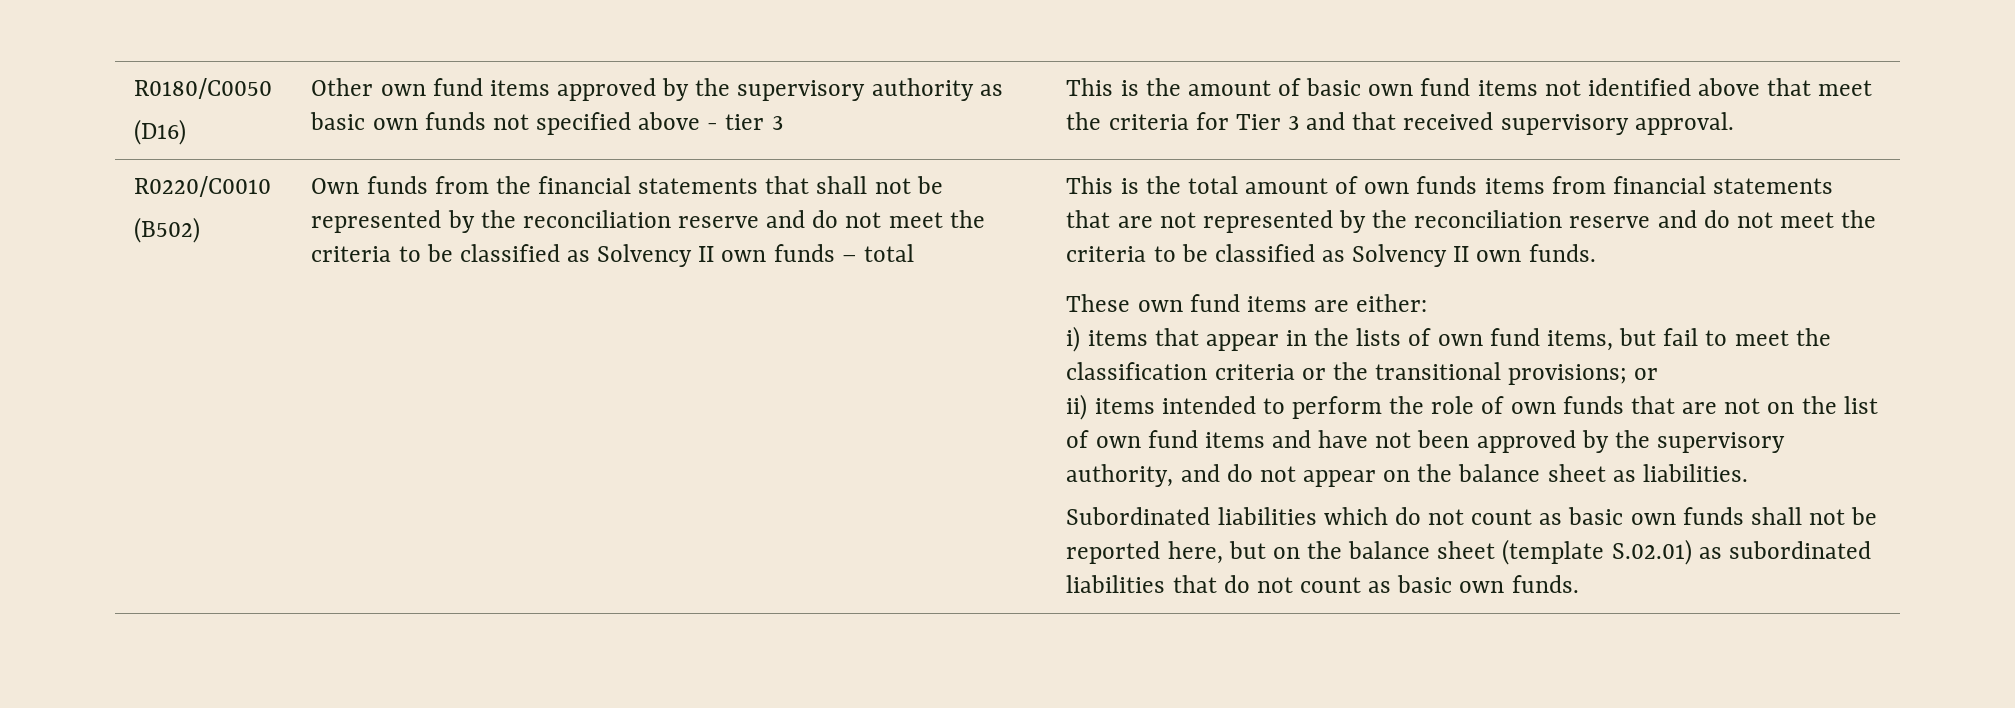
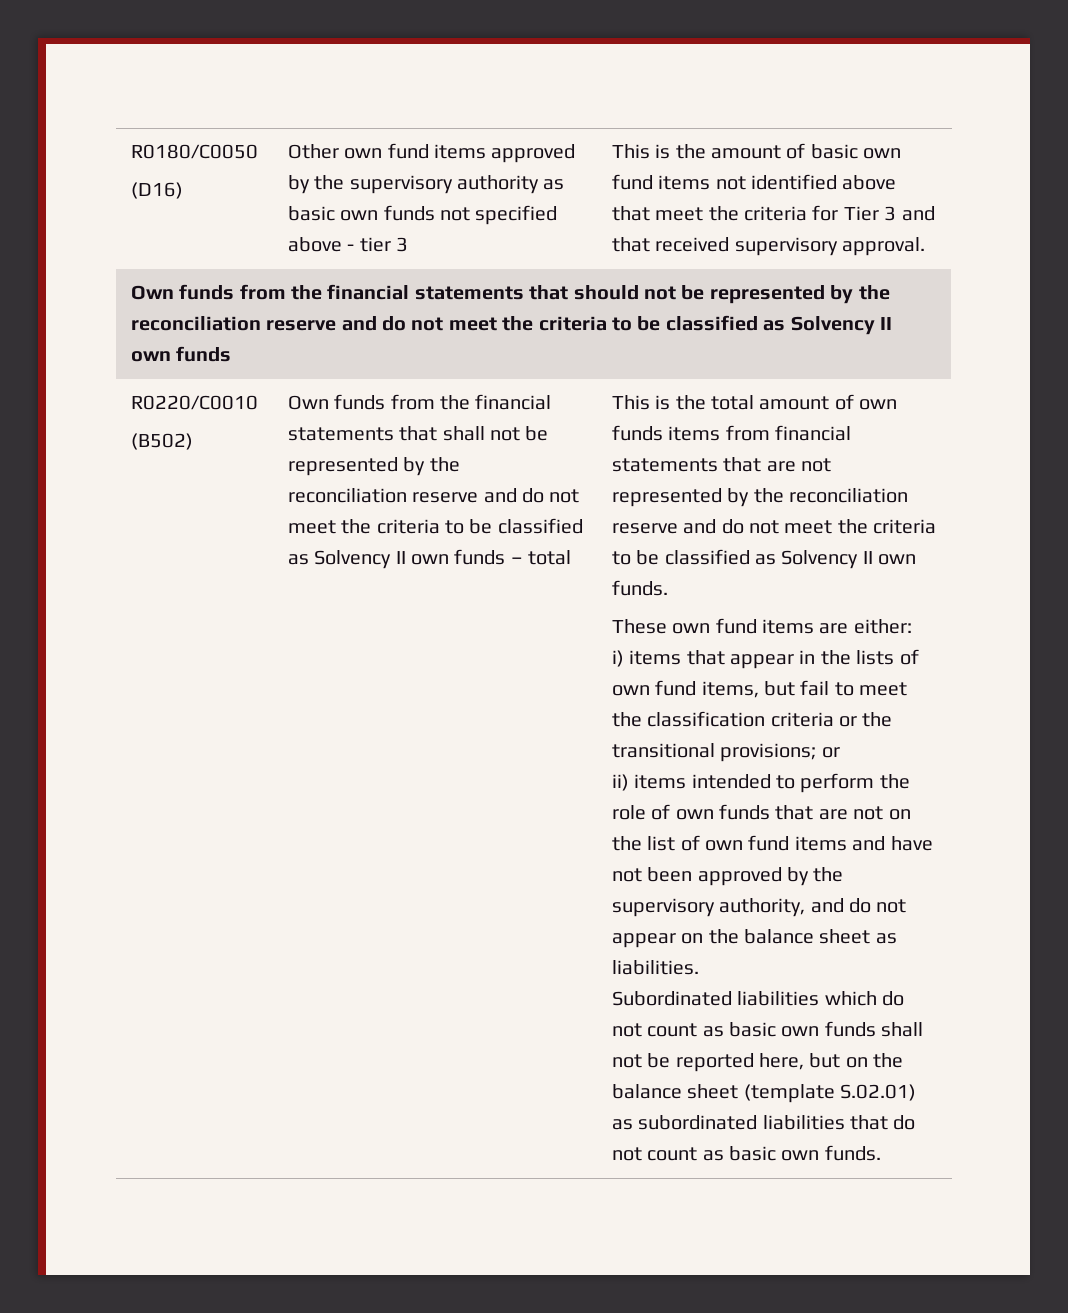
+ Own funds from the financial statements that should not be represented by the reconciliation reserve and do not meet the criteria to be classified as Solvency II own funds

